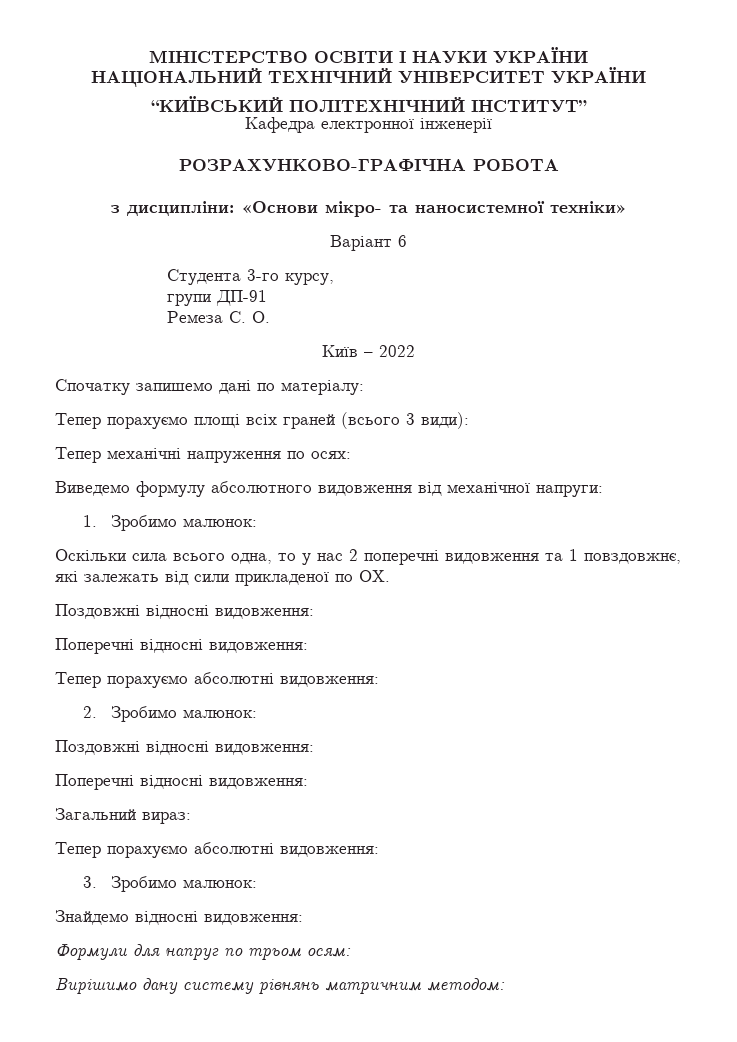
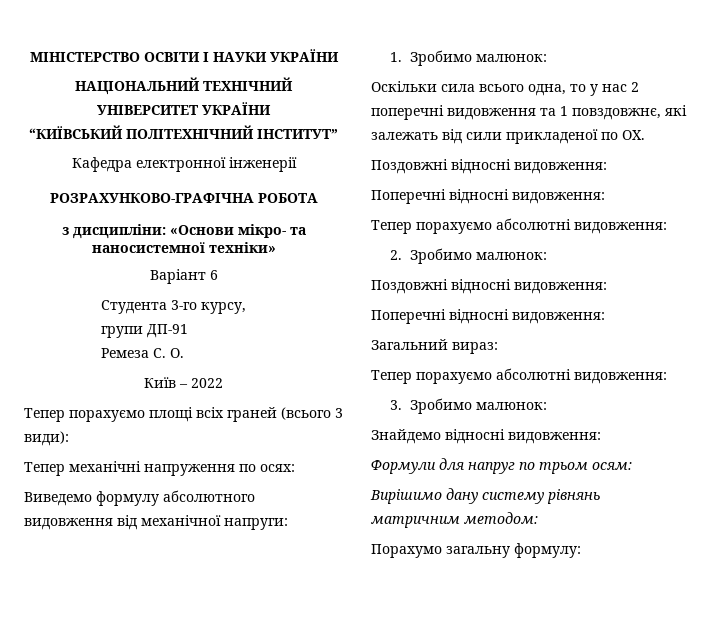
- Спочатку запишемо дані по матеріалу:
+ Порахумо загальну формулу:

